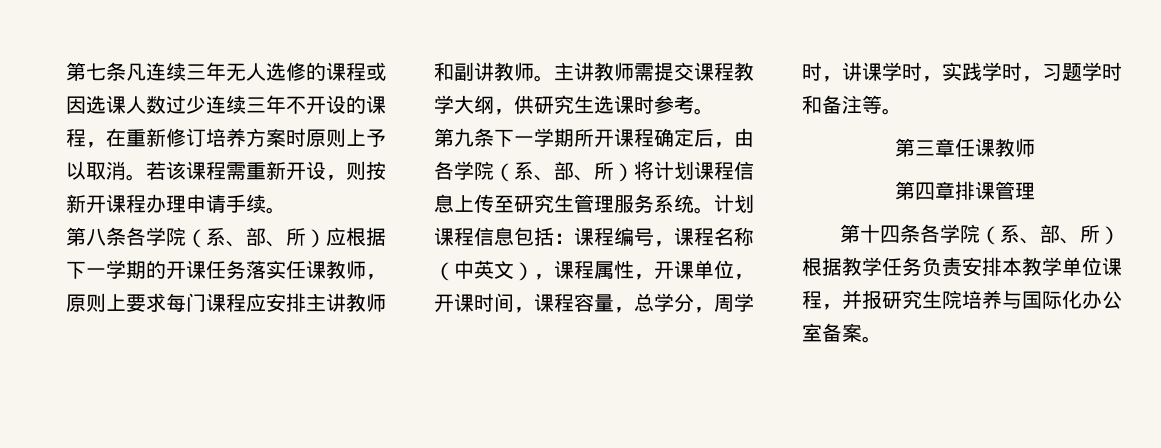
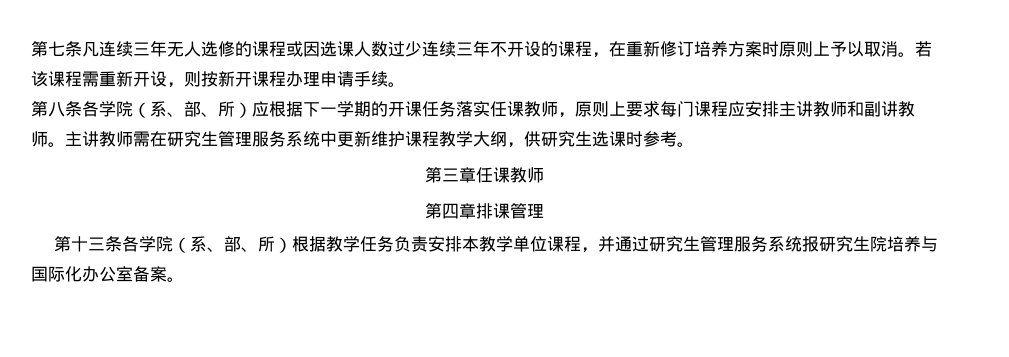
- 主讲教师需提交课程教学大纲，供研究生选课时参考。
+ 主讲教师需在研究生管理服务系统中更新维护课程教学大纲，供研究生选课时参考。
- 第九条下一学期所开课程确定后，由各学院（系、部、所）将计划课程信息上传至研究生管理服务系统。计划课程信息包括：课程编号，课程名称（中英文），课程属性，开课单位，开课时间，课程容量，总学分，周学时，讲课学时，实践学时，习题学时和备注等。
- 第十四条各学院（系、部、所）根据教学任务负责安排本教学单位课程，并报研究生院培养与国际化办公室备案。
+ 第十三条各学院（系、部、所）根据教学任务负责安排本教学单位课程，并通过研究生管理服务系统报研究生院培养与国际化办公室备案。

